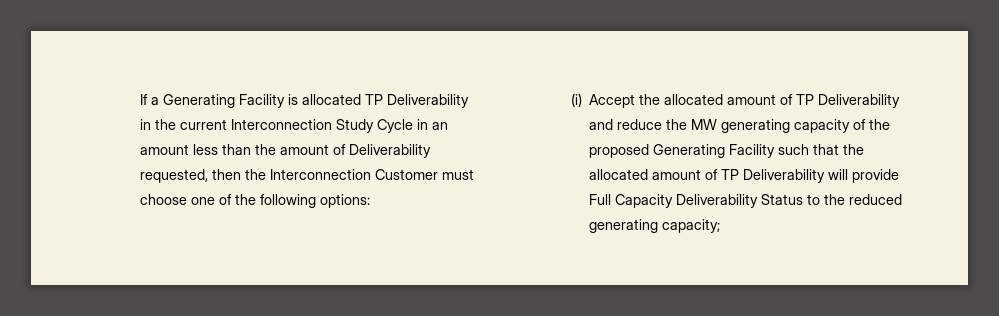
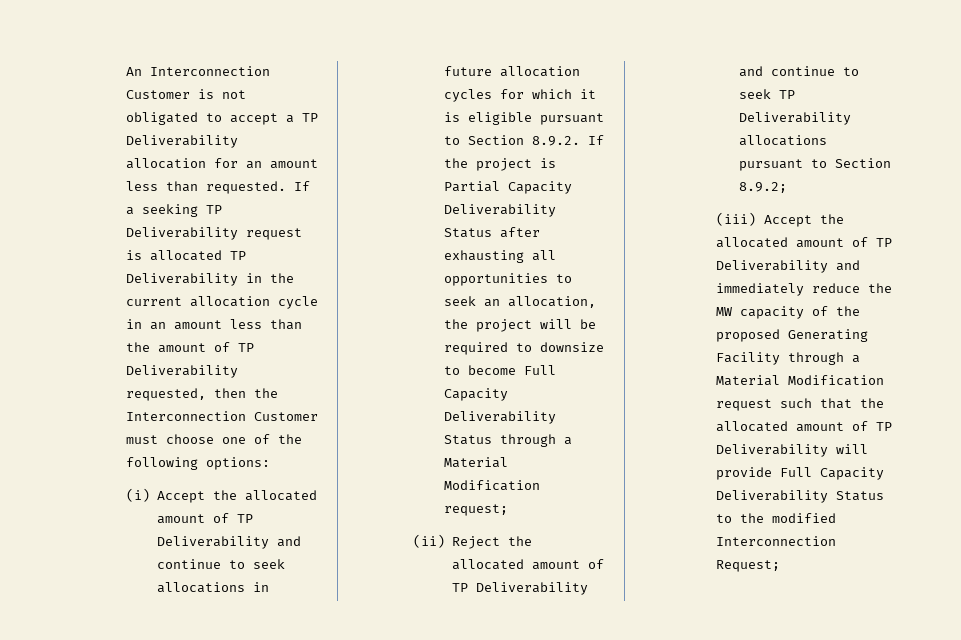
- If a Generating Facility is allocated TP Deliverability in the current Interconnection Study Cycle in an amount less than the amount of Deliverability requested, then the Interconnection Customer must choose one of the following options:
+ An Interconnection Customer is not obligated to accept a TP Deliverability allocation for an amount less than requested. If a seeking TP Deliverability request is allocated TP Deliverability in the current allocation cycle in an amount less than the amount of TP Deliverability requested, then the Interconnection Customer must choose one of the following options:
- (i) Accept the allocated amount of TP Deliverability and reduce the MW generating capacity of the proposed Generating Facility such that the allocated amount of TP Deliverability will provide Full Capacity Deliverability Status to the reduced generating capacity;
+ (i) Accept the allocated amount of TP Deliverability and continue to seek allocations in future allocation cycles for which it is eligible pursuant to Section 8.9.2. If the project is Partial Capacity Deliverability Status after exhausting all opportunities to seek an allocation, the project will be required to downsize to become Full Capacity Deliverability Status through a Material Modification request;
+ (ii) Reject the allocated amount of TP Deliverability and continue to seek TP Deliverability allocations pursuant to Section 8.9.2;
+ (iii) Accept the allocated amount of TP Deliverability and immediately reduce the MW capacity of the proposed Generating Facility through a Material Modification request such that the allocated amount of TP Deliverability will provide Full Capacity Deliverability Status to the modified Interconnection Request;

